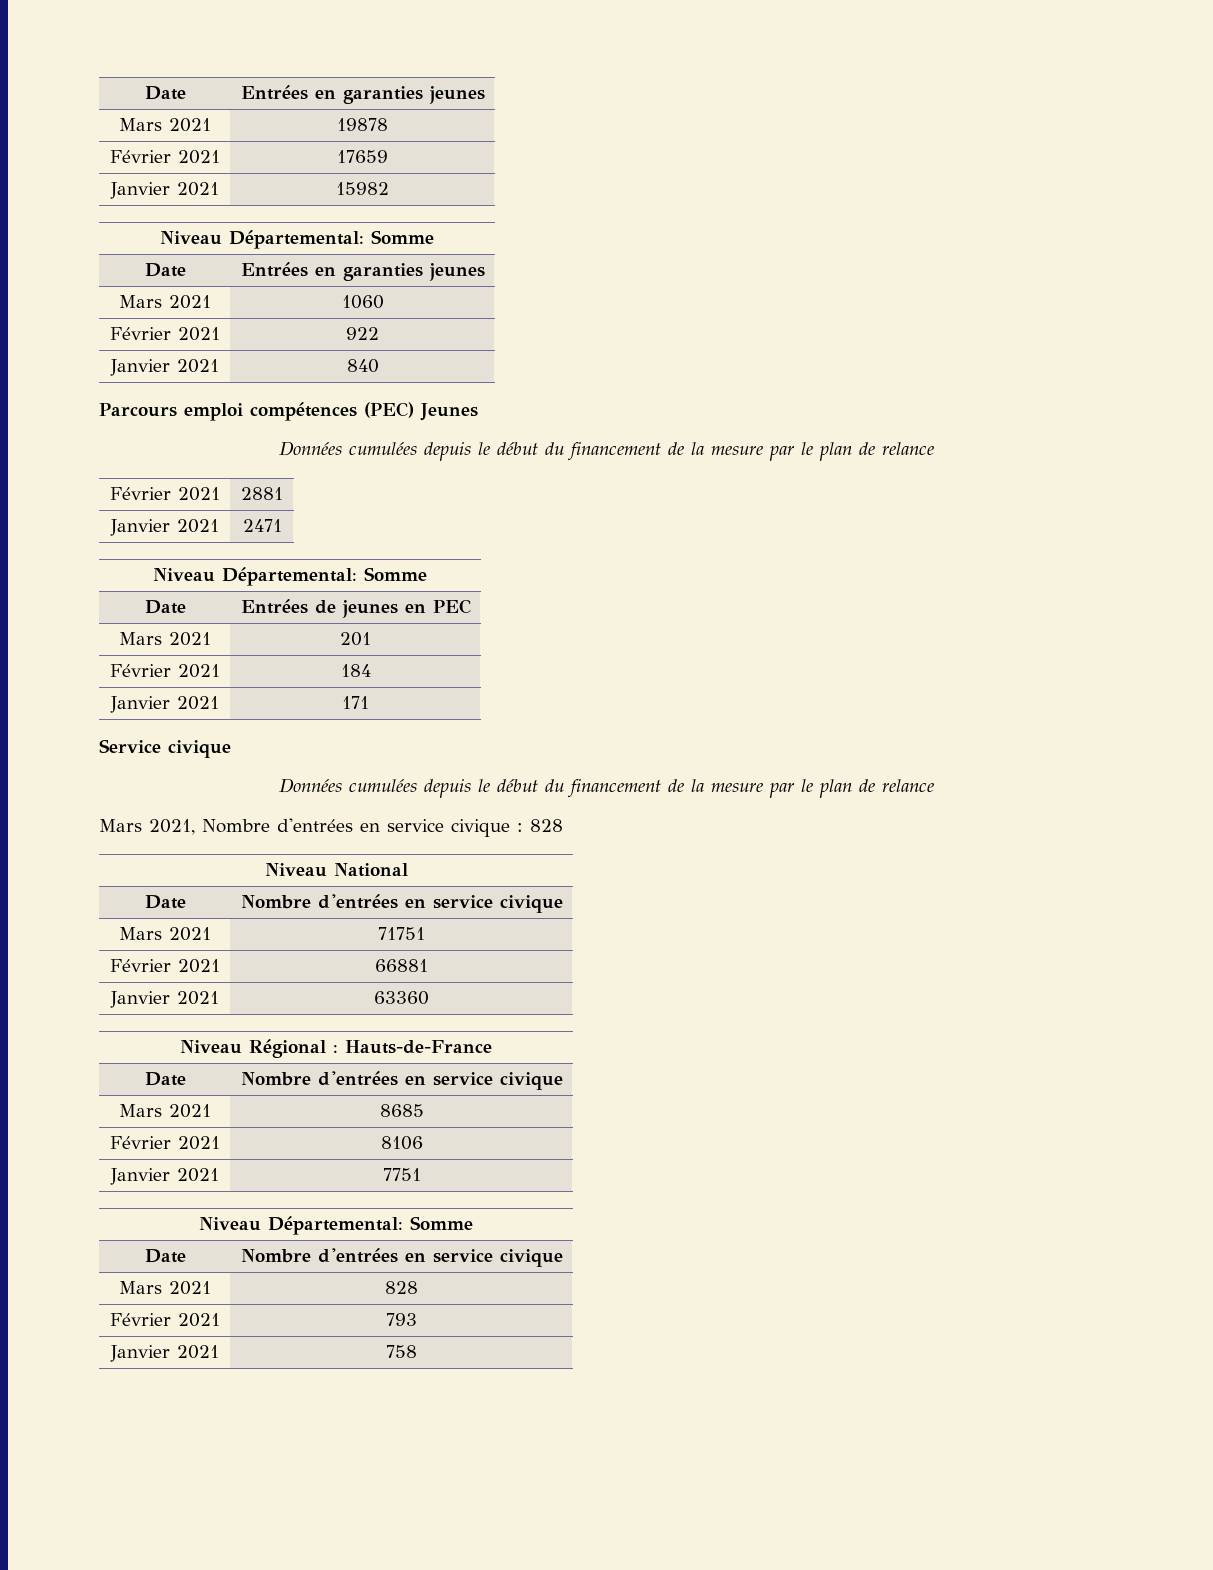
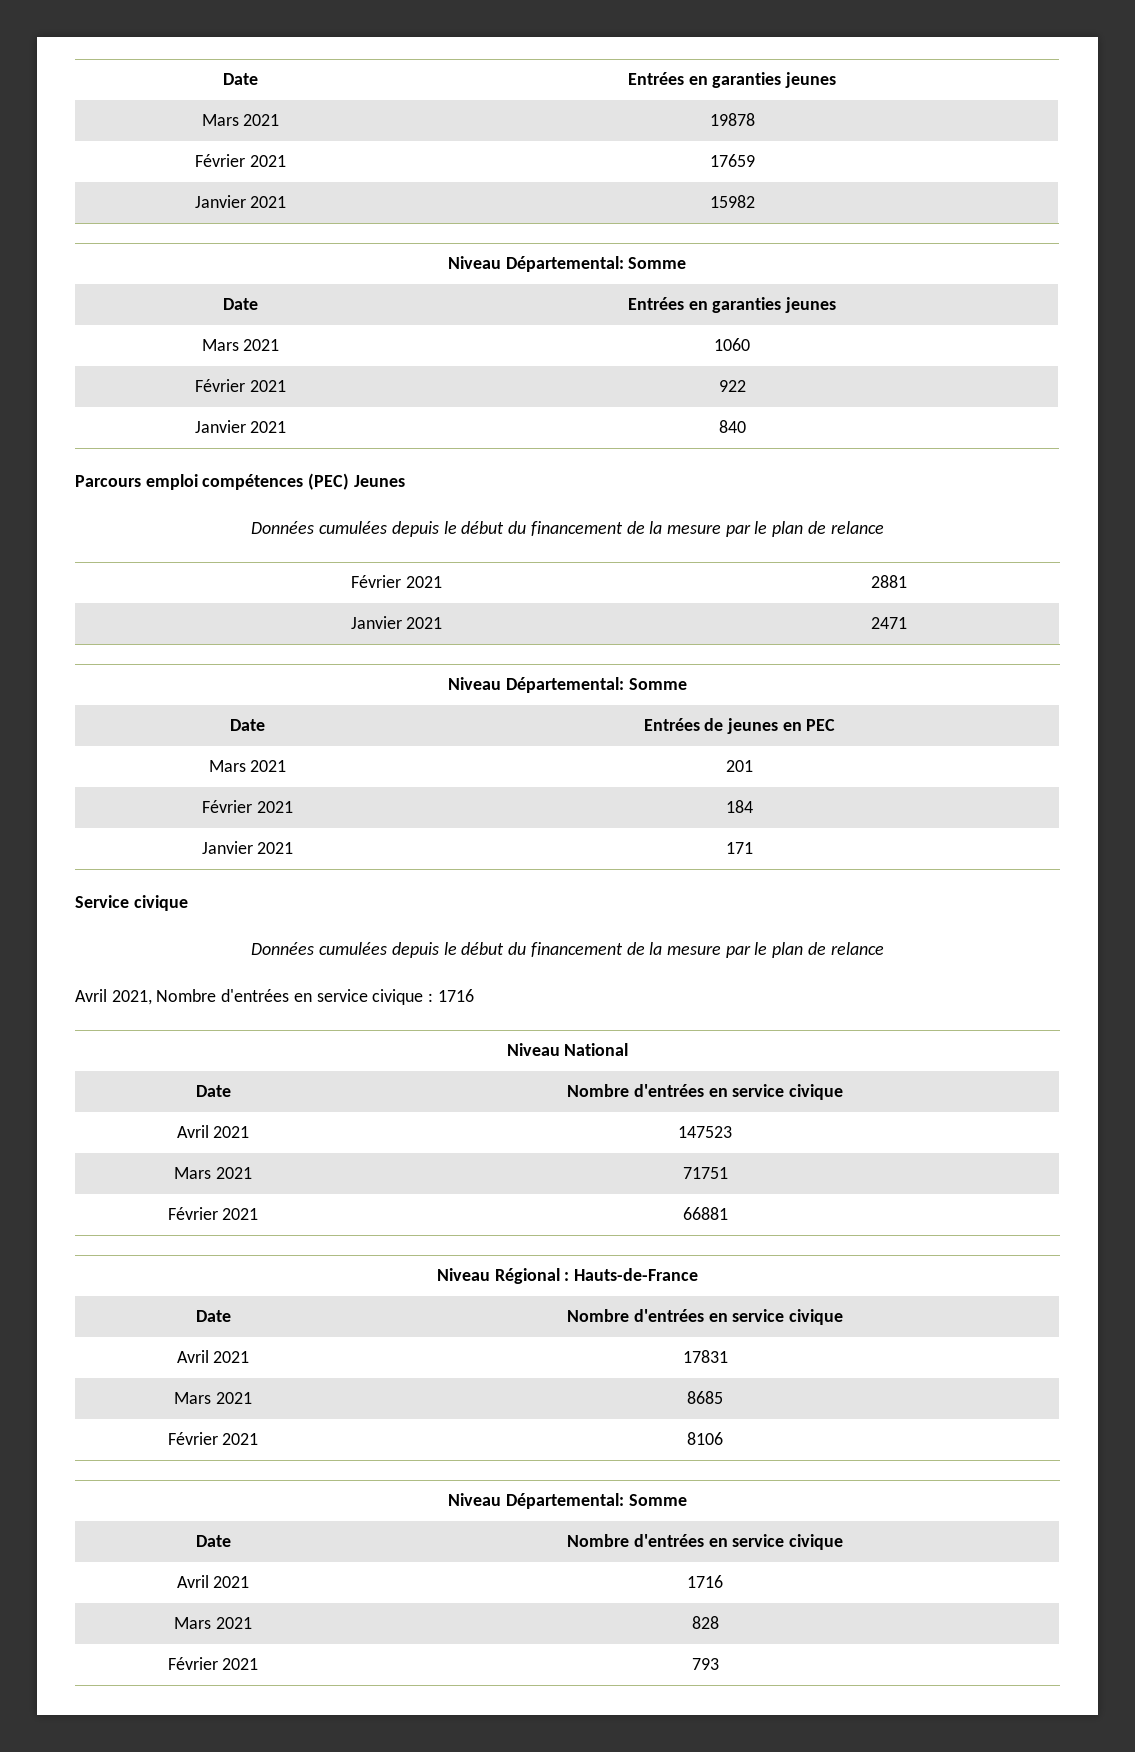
- Mars 2021, Nombre d'entrées en service civique : 828
+ Avril 2021, Nombre d'entrées en service civique : 1716
+ Avril 2021 | 147523
- Janvier 2021 | 63360
+ Avril 2021 | 17831
- Janvier 2021 | 7751
+ Avril 2021 | 1716
- Janvier 2021 | 758

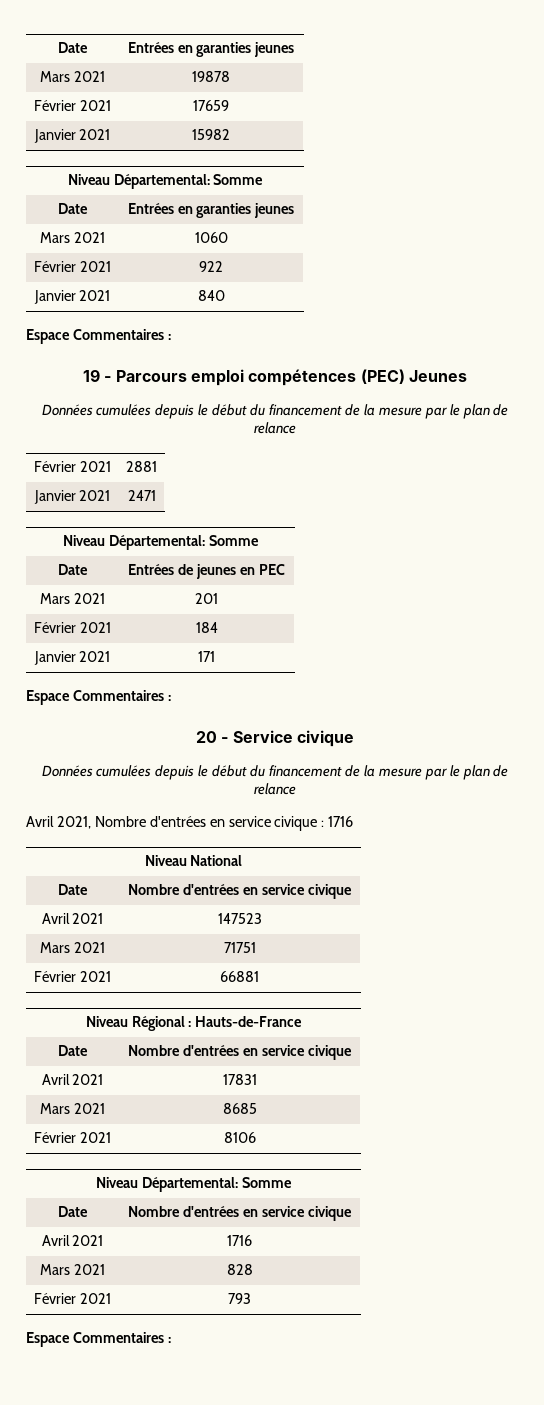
  Janvier 2021 | 840
- Parcours emploi compétences (PEC) Jeunes
+ Espace Commentaires :
+ 19 - Parcours emploi compétences (PEC) Jeunes
  Janvier 2021 | 171
- Service civique
+ Espace Commentaires :
+ 20 - Service civique
  Février 2021 | 793
+ Espace Commentaires :

